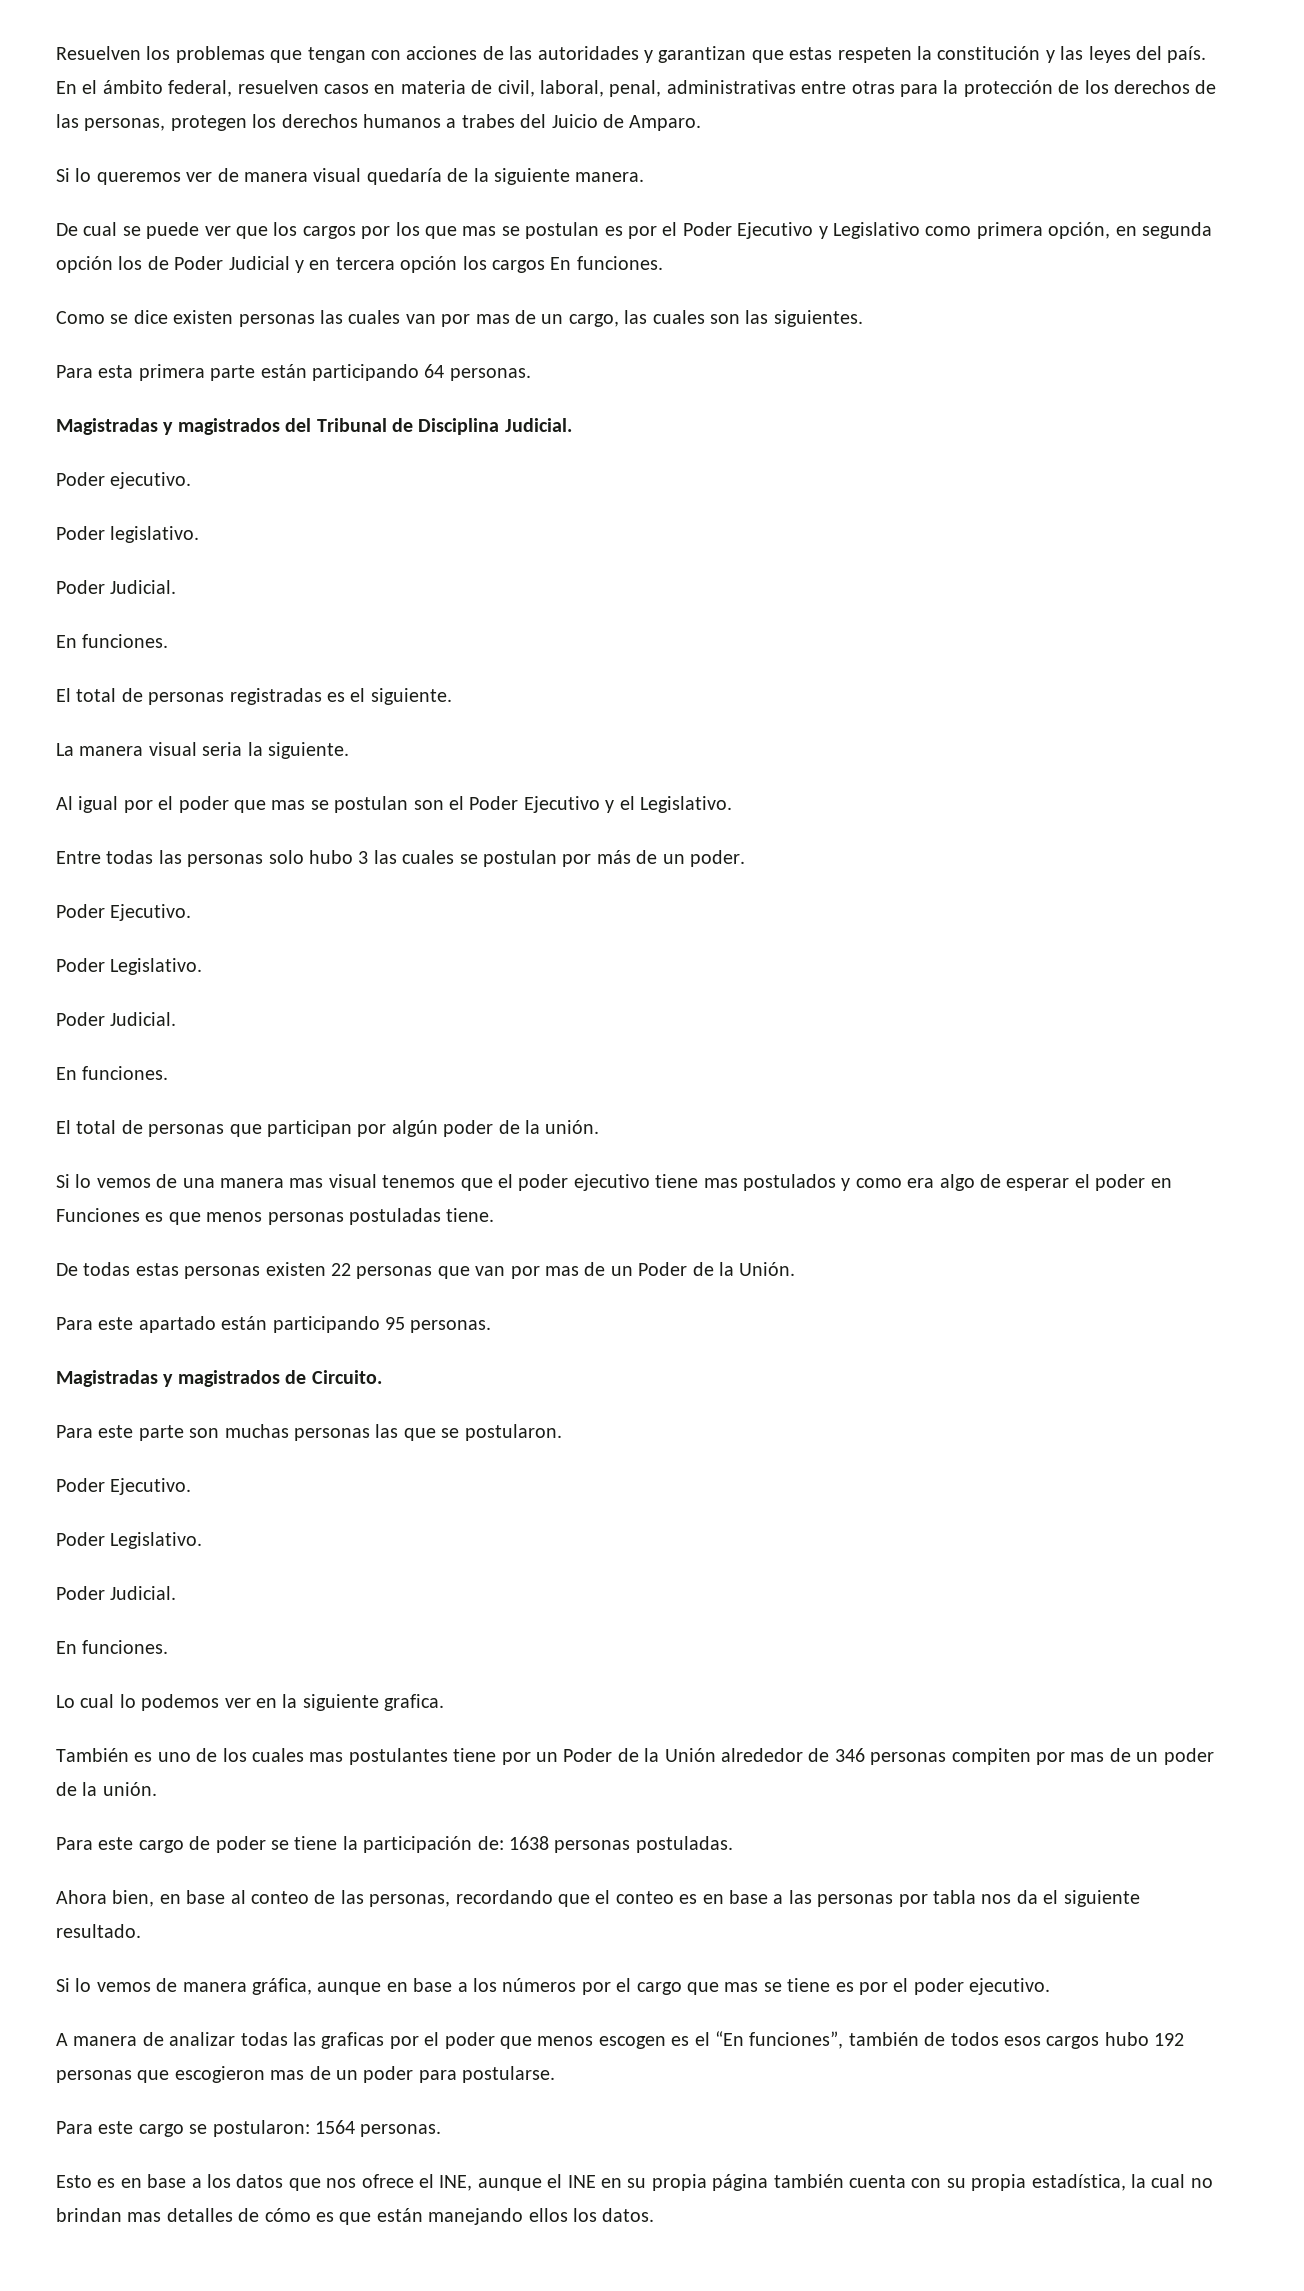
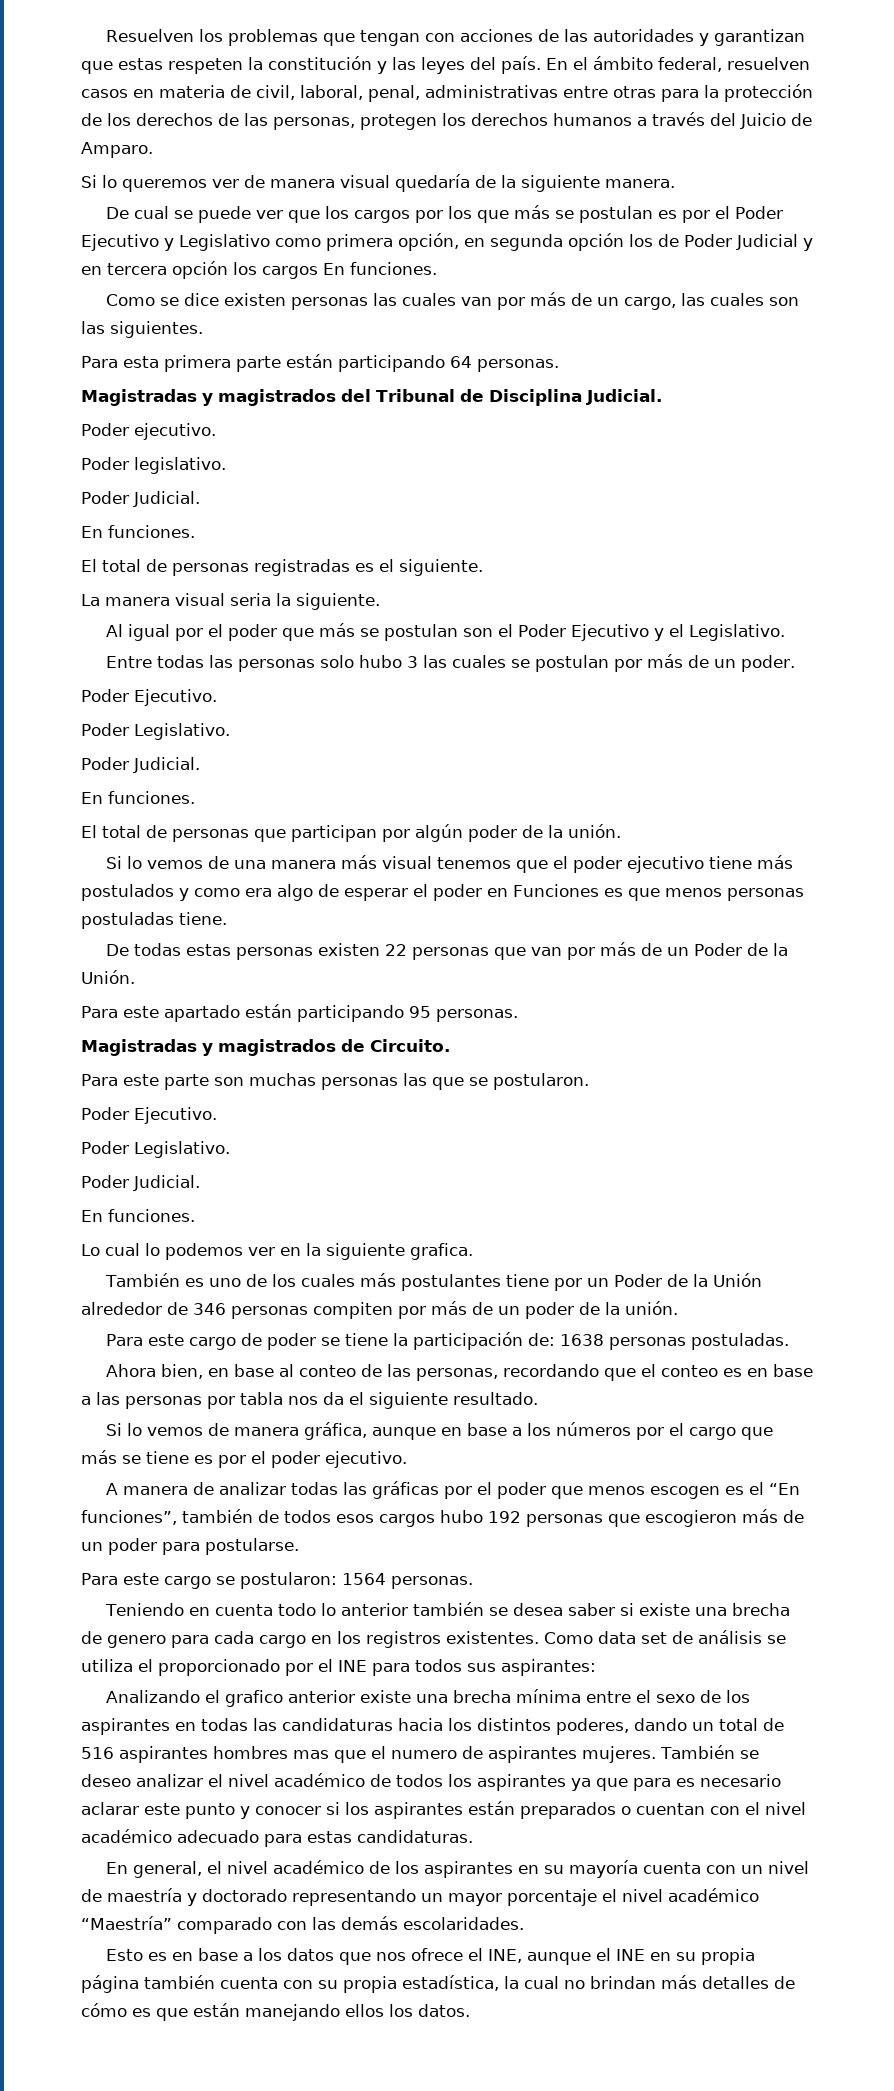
- En el ámbito federal, resuelven casos en materia de civil, laboral, penal, administrativas entre otras para la protección de los derechos de las personas, protegen los derechos humanos a trabes del Juicio de Amparo.
+ En el ámbito federal, resuelven casos en materia de civil, laboral, penal, administrativas entre otras para la protección de los derechos de las personas, protegen los derechos humanos a través del Juicio de Amparo.
- De cual se puede ver que los cargos por los que mas se postulan es por el Poder Ejecutivo y Legislativo como primera opción, en segunda opción los de Poder Judicial y en tercera opción los cargos En funciones.
+ De cual se puede ver que los cargos por los que más se postulan es por el Poder Ejecutivo y Legislativo como primera opción, en segunda opción los de Poder Judicial y en tercera opción los cargos En funciones.
- Como se dice existen personas las cuales van por mas de un cargo, las cuales son las siguientes.
+ Como se dice existen personas las cuales van por más de un cargo, las cuales son las siguientes.
- Al igual por el poder que mas se postulan son el Poder Ejecutivo y el Legislativo.
+ Al igual por el poder que más se postulan son el Poder Ejecutivo y el Legislativo.
- Si lo vemos de una manera mas visual tenemos que el poder ejecutivo tiene mas postulados y como era algo de esperar el poder en Funciones es que menos personas postuladas tiene.
+ Si lo vemos de una manera más visual tenemos que el poder ejecutivo tiene más postulados y como era algo de esperar el poder en Funciones es que menos personas postuladas tiene.
- De todas estas personas existen 22 personas que van por mas de un Poder de la Unión.
+ De todas estas personas existen 22 personas que van por más de un Poder de la Unión.
- También es uno de los cuales mas postulantes tiene por un Poder de la Unión alrededor de 346 personas compiten por mas de un poder de la unión.
+ También es uno de los cuales más postulantes tiene por un Poder de la Unión alrededor de 346 personas compiten por más de un poder de la unión.
- Si lo vemos de manera gráfica, aunque en base a los números por el cargo que mas se tiene es por el poder ejecutivo.
+ Si lo vemos de manera gráfica, aunque en base a los números por el cargo que más se tiene es por el poder ejecutivo.
- A manera de analizar todas las graficas por el poder que menos escogen es el “En funciones”, también de todos esos cargos hubo 192 personas que escogieron mas de un poder para postularse.
+ A manera de analizar todas las gráficas por el poder que menos escogen es el “En funciones”, también de todos esos cargos hubo 192 personas que escogieron más de un poder para postularse.
+ Teniendo en cuenta todo lo anterior también se desea saber si existe una brecha de genero para cada cargo en los registros existentes. Como data set de análisis se utiliza el proporcionado por el INE para todos sus aspirantes:
+ Analizando el grafico anterior existe una brecha mínima entre el sexo de los aspirantes en todas las candidaturas hacia los distintos poderes, dando un total de 516 aspirantes hombres mas que el numero de aspirantes mujeres. También se deseo analizar el nivel académico de todos los aspirantes ya que para es necesario aclarar este punto y conocer si los aspirantes están preparados o cuentan con el nivel académico adecuado para estas candidaturas.
+ En general, el nivel académico de los aspirantes en su mayoría cuenta con un nivel de maestría y doctorado representando un mayor porcentaje el nivel académico “Maestría” comparado con las demás escolaridades.
- Esto es en base a los datos que nos ofrece el INE, aunque el INE en su propia página también cuenta con su propia estadística, la cual no brindan mas detalles de cómo es que están manejando ellos los datos.
+ Esto es en base a los datos que nos ofrece el INE, aunque el INE en su propia página también cuenta con su propia estadística, la cual no brindan más detalles de cómo es que están manejando ellos los datos.

